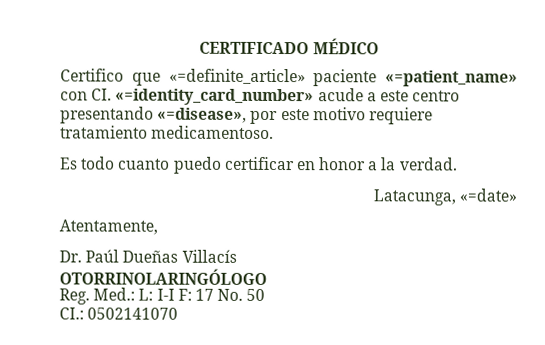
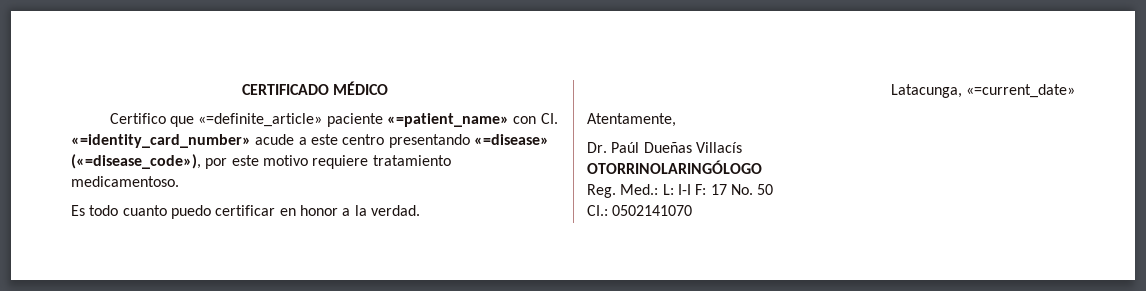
- Certifico que «=definite_article» paciente «=patient_name» con CI. «=identity_card_number» acude a este centro presentando «=disease», por este motivo requiere tratamiento medicamentoso.
+ Certifico que «=definite_article» paciente «=patient_name» con CI. «=identity_card_number» acude a este centro presentando «=disease» («=disease_code»), por este motivo requiere tratamiento medicamentoso.
- Latacunga, «=date»
+ Latacunga, «=current_date»

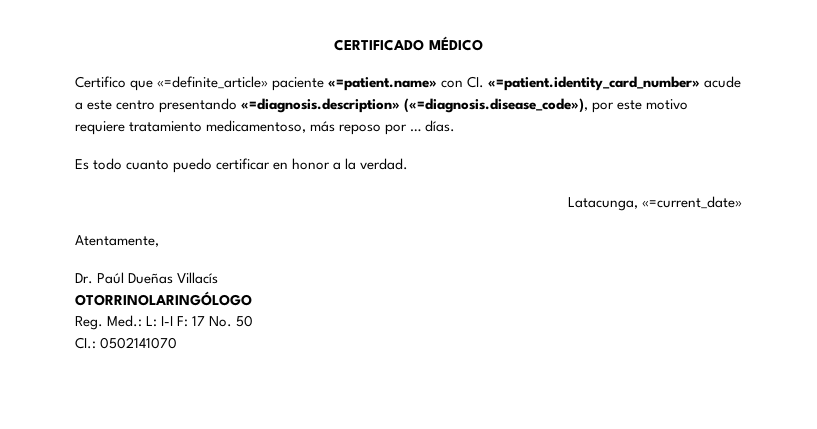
- Certifico que «=definite_article» paciente «=patient_name» con CI. «=identity_card_number» acude a este centro presentando «=disease» («=disease_code»), por este motivo requiere tratamiento medicamentoso.
+ Certifico que «=definite_article» paciente «=patient.name» con CI. «=patient.identity_card_number» acude a este centro presentando «=diagnosis.description» («=diagnosis.disease_code»), por este motivo requiere tratamiento medicamentoso, más reposo por … días.

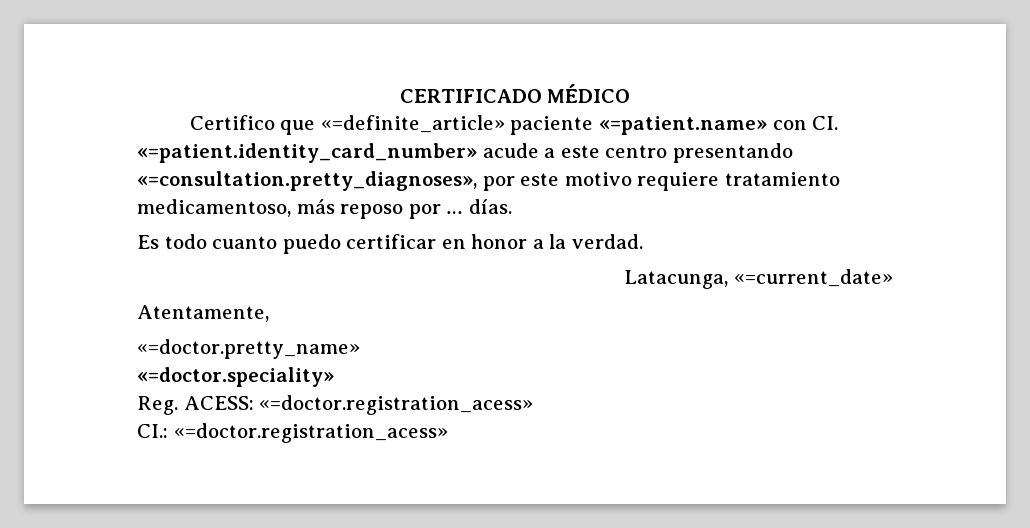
- Certifico que «=definite_article» paciente «=patient.name» con CI. «=patient.identity_card_number» acude a este centro presentando «=diagnosis.description» («=diagnosis.disease_code»), por este motivo requiere tratamiento medicamentoso, más reposo por … días.
+ Certifico que «=definite_article» paciente «=patient.name» con CI. «=patient.identity_card_number» acude a este centro presentando «=consultation.pretty_diagnoses», por este motivo requiere tratamiento medicamentoso, más reposo por … días.
- Dr. Paúl Dueñas Villacís
- OTORRINOLARINGÓLOGO
- Reg. Med.: L: I-I F: 17 No. 50
+ «=doctor.pretty_name»
+ «=doctor.speciality»
+ Reg. ACESS: «=doctor.registration_acess»
- CI.: 0502141070
+ CI.: «=doctor.registration_acess»

